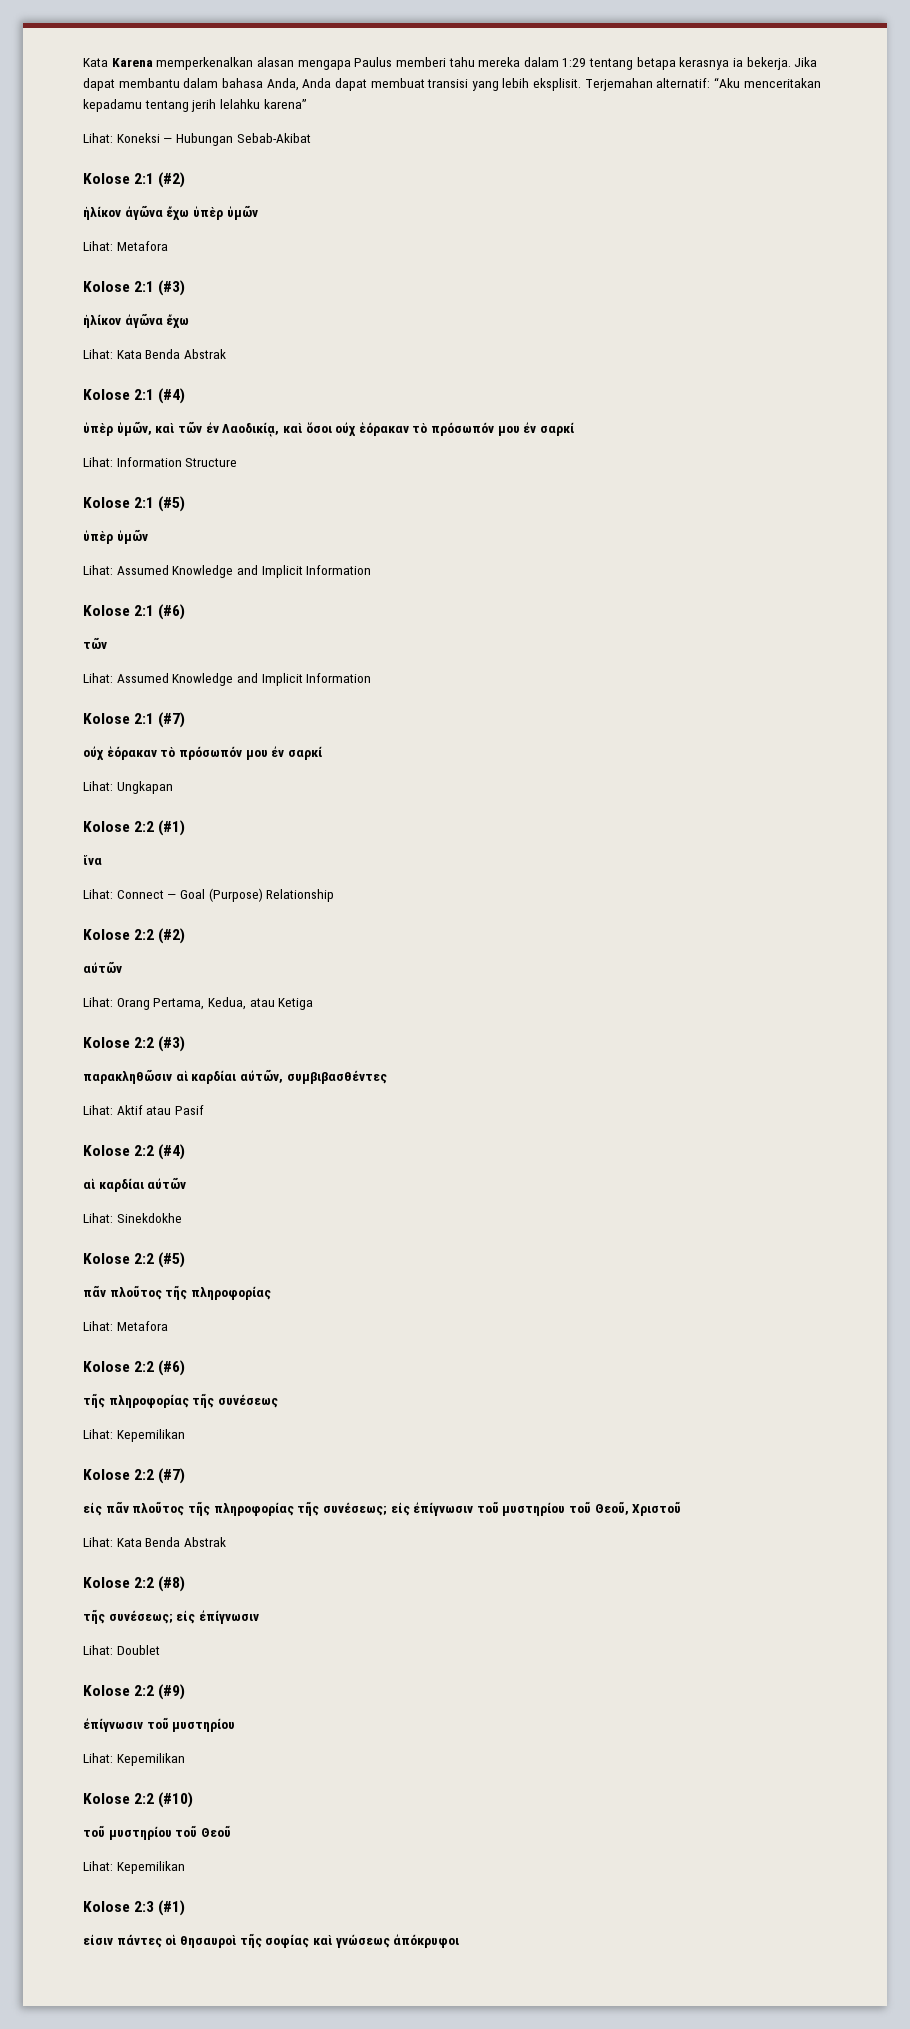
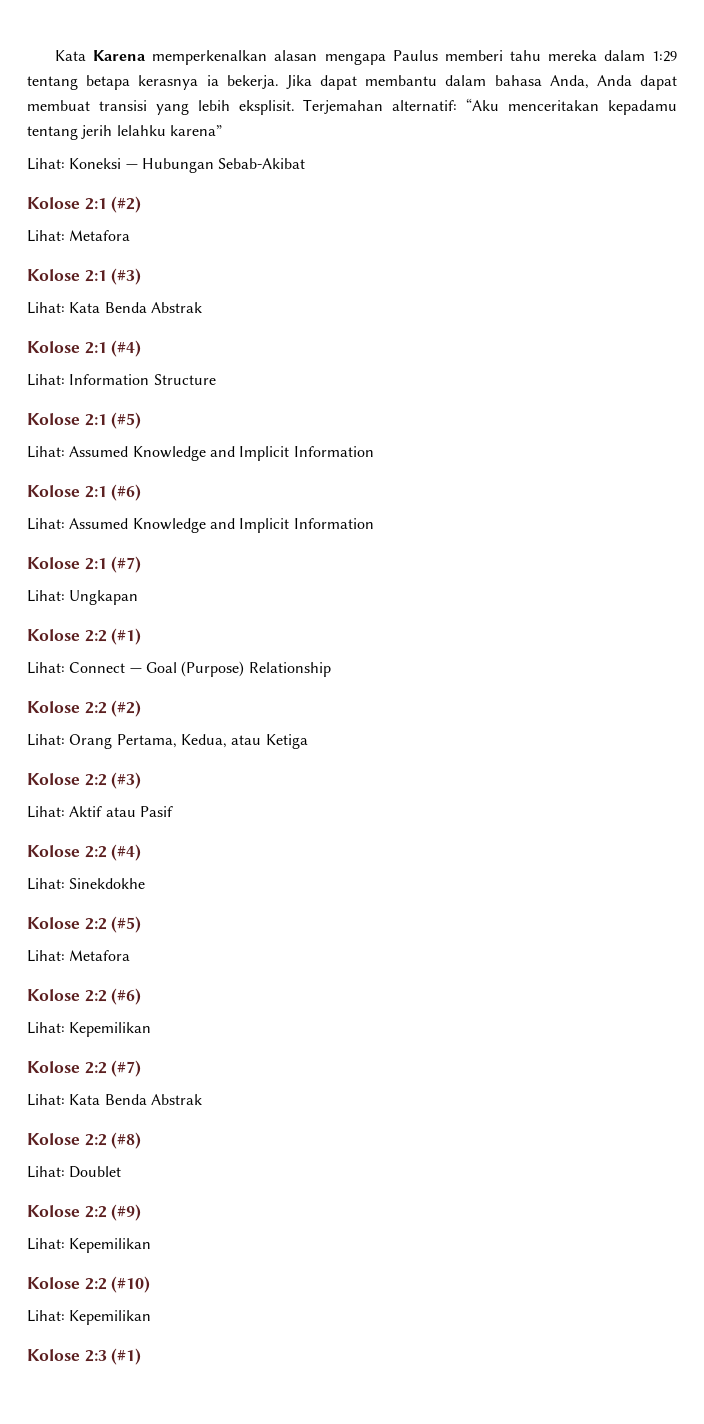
- ἡλίκον ἀγῶνα ἔχω ὑπὲρ ὑμῶν
  Kolose 2:1 (#3)
- ἡλίκον ἀγῶνα ἔχω
- ὑπὲρ ὑμῶν, καὶ τῶν ἐν Λαοδικίᾳ, καὶ ὅσοι οὐχ ἑόρακαν τὸ πρόσωπόν μου ἐν σαρκί
  Kolose 2:1 (#5)
- ὑπὲρ ὑμῶν
  Kolose 2:1 (#6)
- τῶν
  Kolose 2:1 (#7)
- οὐχ ἑόρακαν τὸ πρόσωπόν μου ἐν σαρκί
- ἵνα
  Kolose 2:2 (#2)
- αὐτῶν
- παρακληθῶσιν αἱ καρδίαι αὐτῶν, συμβιβασθέντες
- αἱ καρδίαι αὐτῶν
  Kolose 2:2 (#5)
- πᾶν πλοῦτος τῆς πληροφορίας
- τῆς πληροφορίας τῆς συνέσεως
- εἰς πᾶν πλοῦτος τῆς πληροφορίας τῆς συνέσεως; εἰς ἐπίγνωσιν τοῦ μυστηρίου τοῦ Θεοῦ, Χριστοῦ
  Kolose 2:2 (#8)
- τῆς συνέσεως; εἰς ἐπίγνωσιν
  Kolose 2:2 (#9)
- ἐπίγνωσιν τοῦ μυστηρίου
- τοῦ μυστηρίου τοῦ Θεοῦ
- εἰσιν πάντες οἱ θησαυροὶ τῆς σοφίας καὶ γνώσεως ἀπόκρυφοι

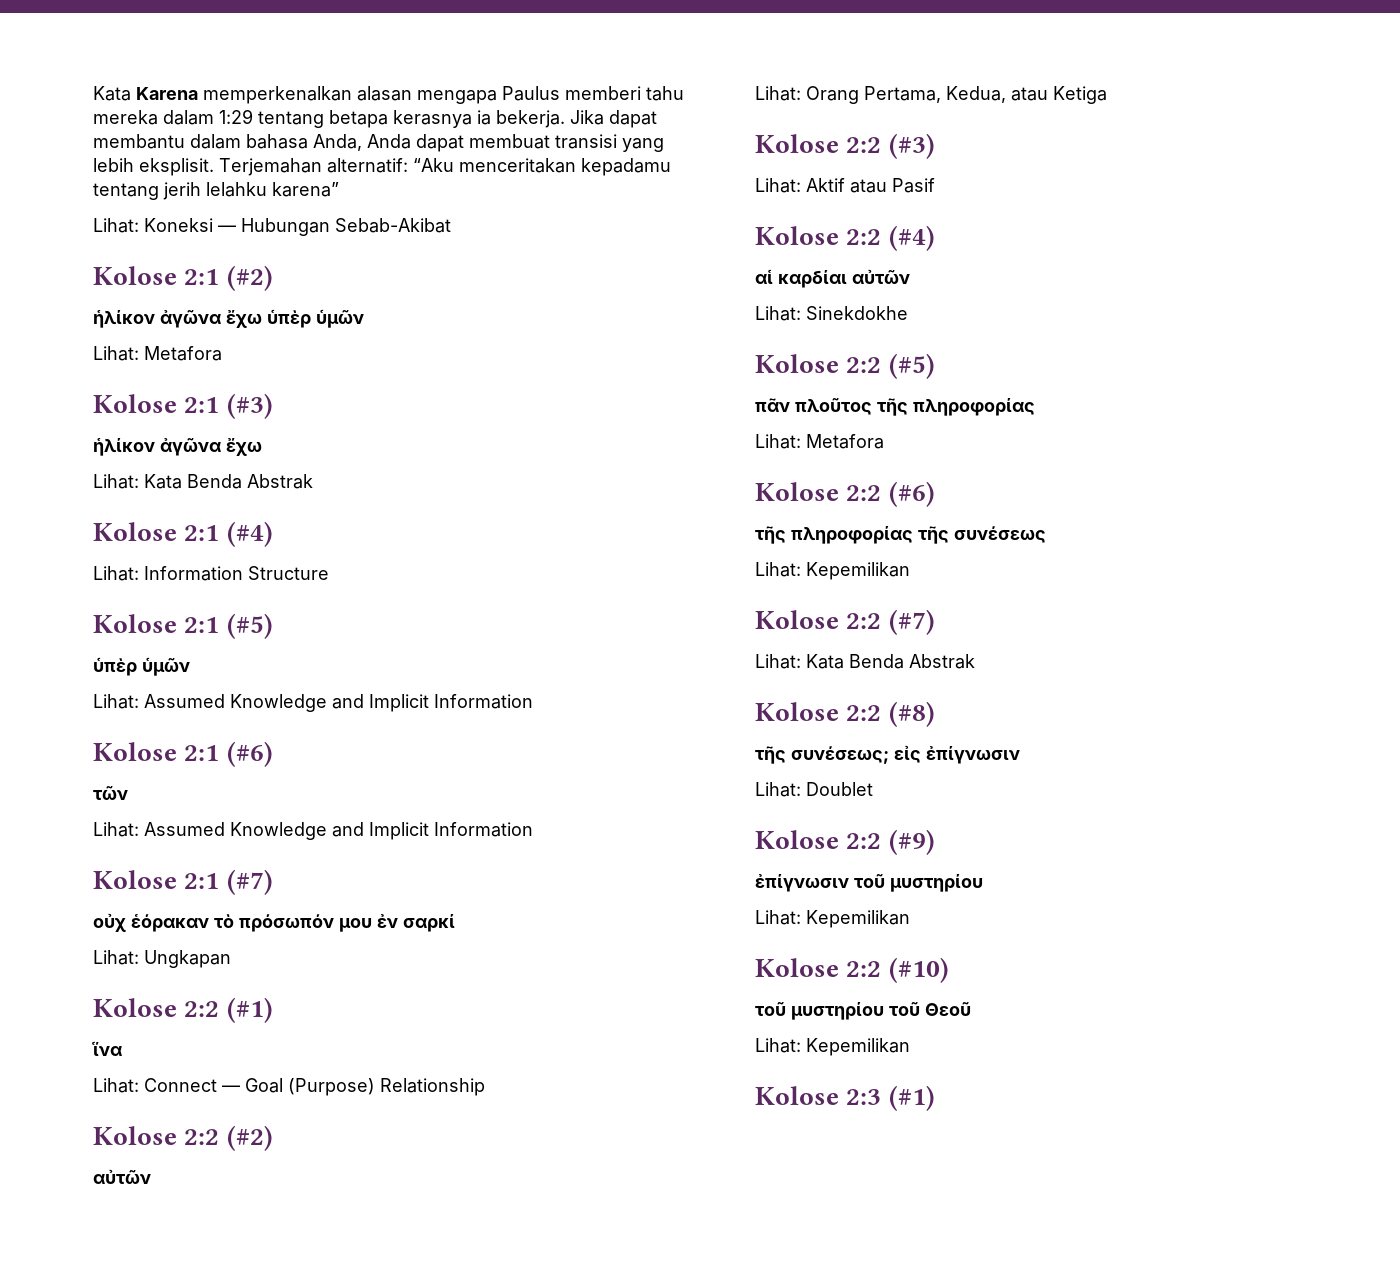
+ ἡλίκον ἀγῶνα ἔχω ὑπὲρ ὑμῶν
  Kolose 2:1 (#3)
+ ἡλίκον ἀγῶνα ἔχω
  Kolose 2:1 (#5)
+ ὑπὲρ ὑμῶν
+ τῶν
+ οὐχ ἑόρακαν τὸ πρόσωπόν μου ἐν σαρκί
+ ἵνα
  Kolose 2:2 (#2)
+ αὐτῶν
+ αἱ καρδίαι αὐτῶν
+ πᾶν πλοῦτος τῆς πληροφορίας
+ τῆς πληροφορίας τῆς συνέσεως
+ τῆς συνέσεως; εἰς ἐπίγνωσιν
+ ἐπίγνωσιν τοῦ μυστηρίου
+ τοῦ μυστηρίου τοῦ Θεοῦ

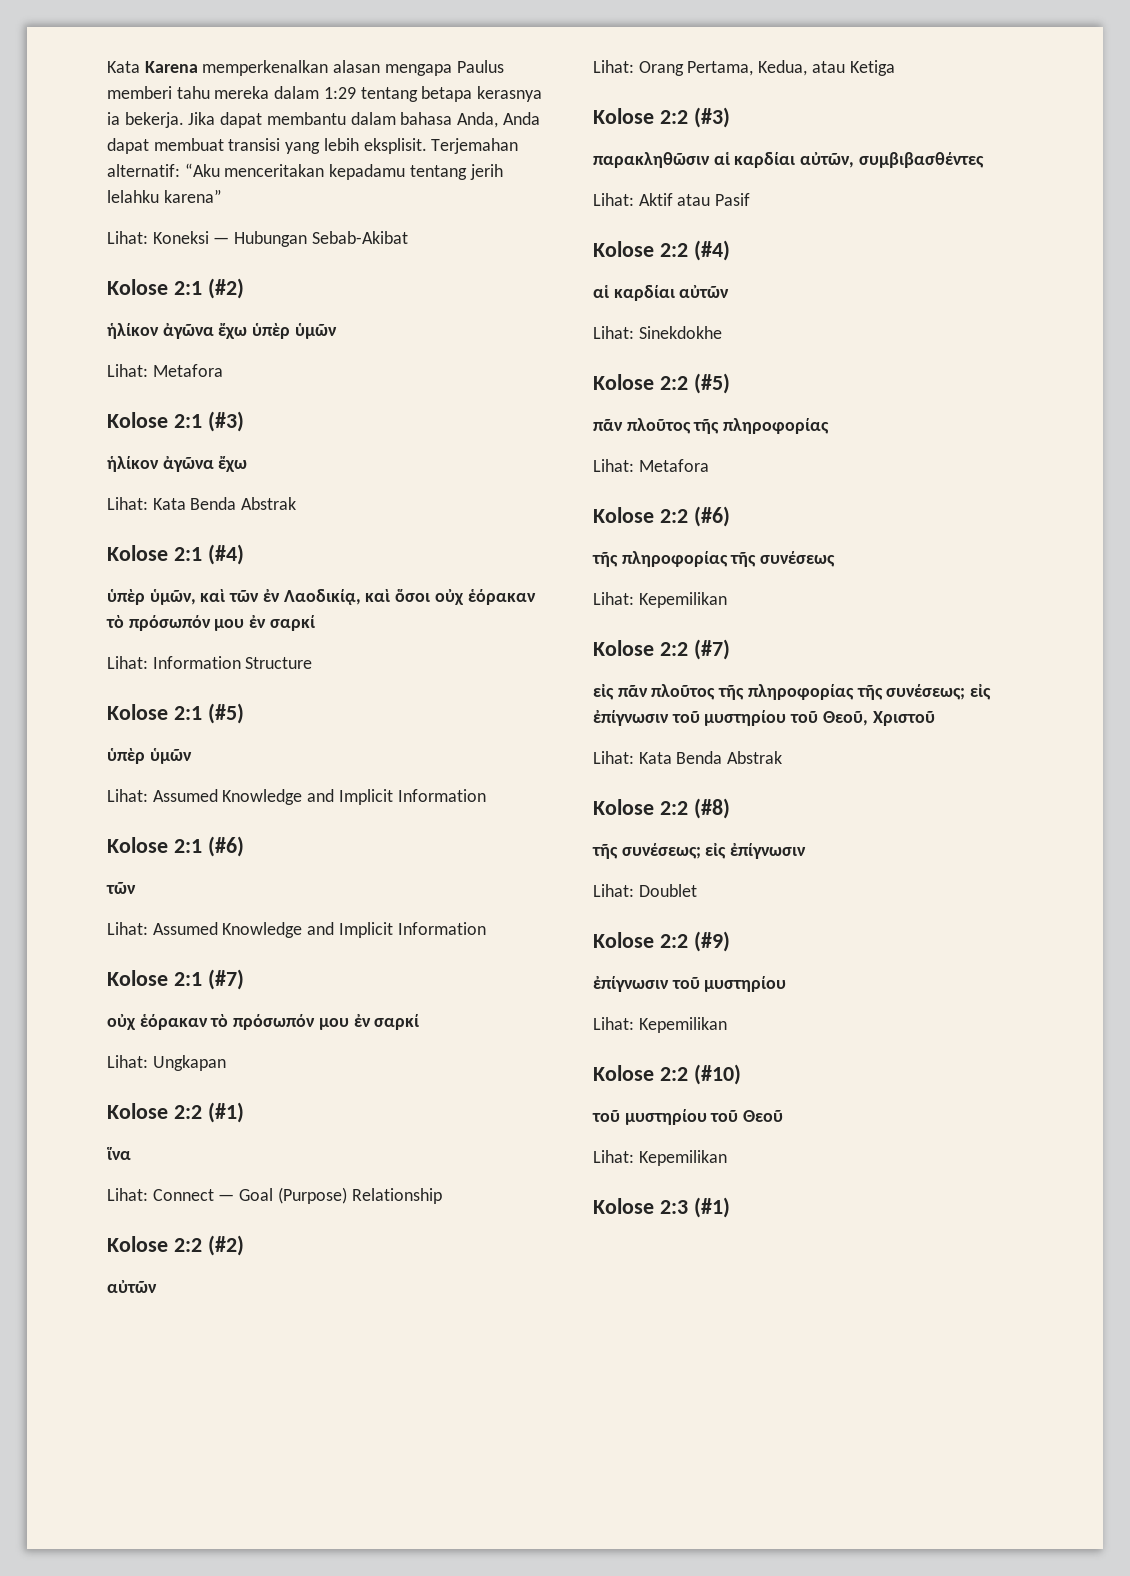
+ ὑπὲρ ὑμῶν, καὶ τῶν ἐν Λαοδικίᾳ, καὶ ὅσοι οὐχ ἑόρακαν τὸ πρόσωπόν μου ἐν σαρκί
+ παρακληθῶσιν αἱ καρδίαι αὐτῶν, συμβιβασθέντες
+ εἰς πᾶν πλοῦτος τῆς πληροφορίας τῆς συνέσεως; εἰς ἐπίγνωσιν τοῦ μυστηρίου τοῦ Θεοῦ, Χριστοῦ

